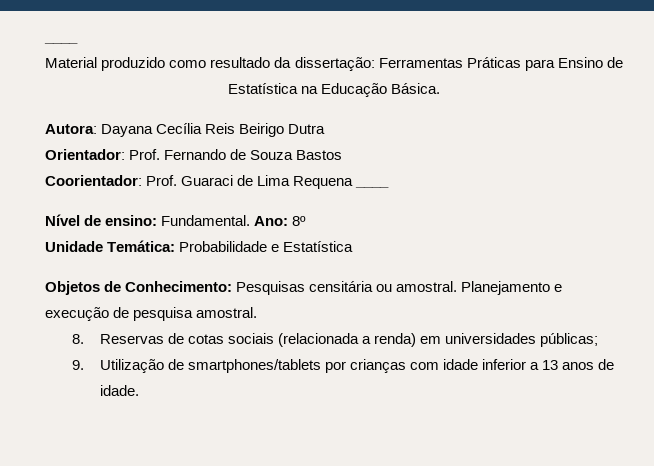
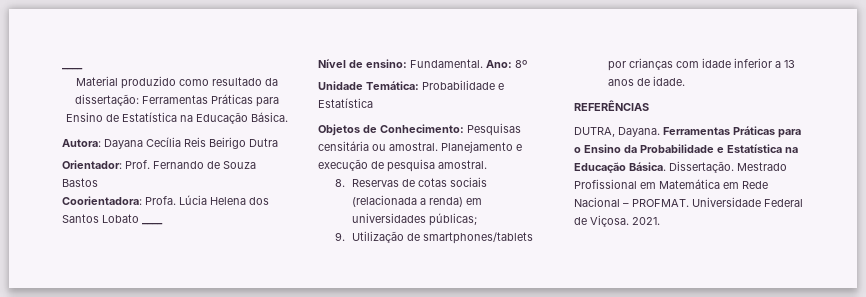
- Coorientador: Prof. Guaraci de Lima Requena ____
+ Coorientadora: Profa. Lúcia Helena dos Santos Lobato ____
+ REFERÊNCIAS
+ DUTRA, Dayana. Ferramentas Práticas para o Ensino da Probabilidade e Estatística na Educação Básica. Dissertação. Mestrado Profissional em Matemática em Rede Nacional – PROFMAT. Universidade Federal de Viçosa. 2021.

